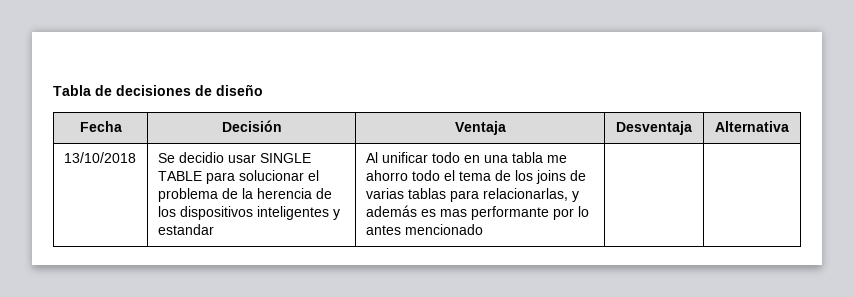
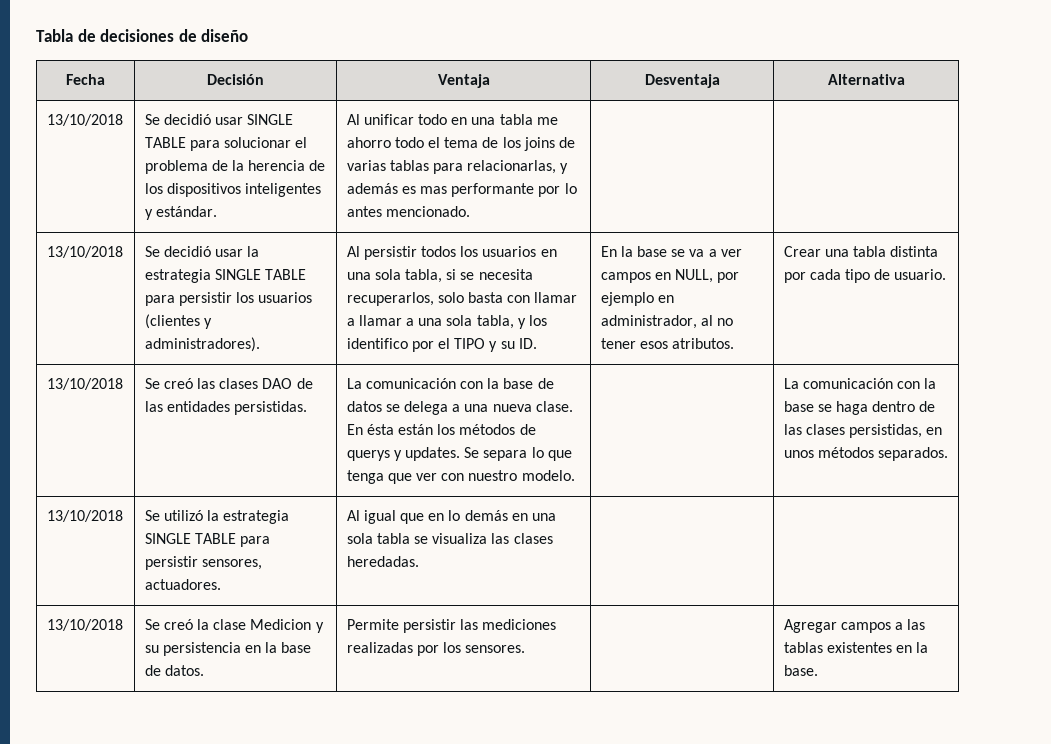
- Se decidio usar SINGLE TABLE para solucionar el problema de la herencia de los dispositivos inteligentes y estandar
+ Se decidió usar SINGLE TABLE para solucionar el problema de la herencia de los dispositivos inteligentes y estándar.
- Al unificar todo en una tabla me ahorro todo el tema de los joins de varias tablas para relacionarlas, y además es mas performante por lo antes mencionado
+ Al unificar todo en una tabla me ahorro todo el tema de los joins de varias tablas para relacionarlas, y además es mas performante por lo antes mencionado. | |
+ 13/10/2018 | Se decidió usar la estrategia SINGLE TABLE para persistir los usuarios (clientes y administradores). | Al persistir todos los usuarios en una sola tabla, si se necesita recuperarlos, solo basta con llamar a llamar a una sola tabla, y los identifico por el TIPO y su ID. | En la base se va a ver campos en NULL, por ejemplo en administrador, al no tener esos atributos. | Crear una tabla distinta por cada tipo de usuario.
+ 13/10/2018 | Se creó las clases DAO de las entidades persistidas. | La comunicación con la base de datos se delega a una nueva clase. En ésta están los métodos de querys y updates. Se separa lo que tenga que ver con nuestro modelo. | | La comunicación con la base se haga dentro de las clases persistidas, en unos métodos separados.
+ 13/10/2018 | Se utilizó la estrategia SINGLE TABLE para persistir sensores, actuadores. | Al igual que en lo demás en una sola tabla se visualiza las clases heredadas. | |
+ 13/10/2018 | Se creó la clase Medicion y su persistencia en la base de datos. | Permite persistir las mediciones realizadas por los sensores. | | Agregar campos a las tablas existentes en la base.

